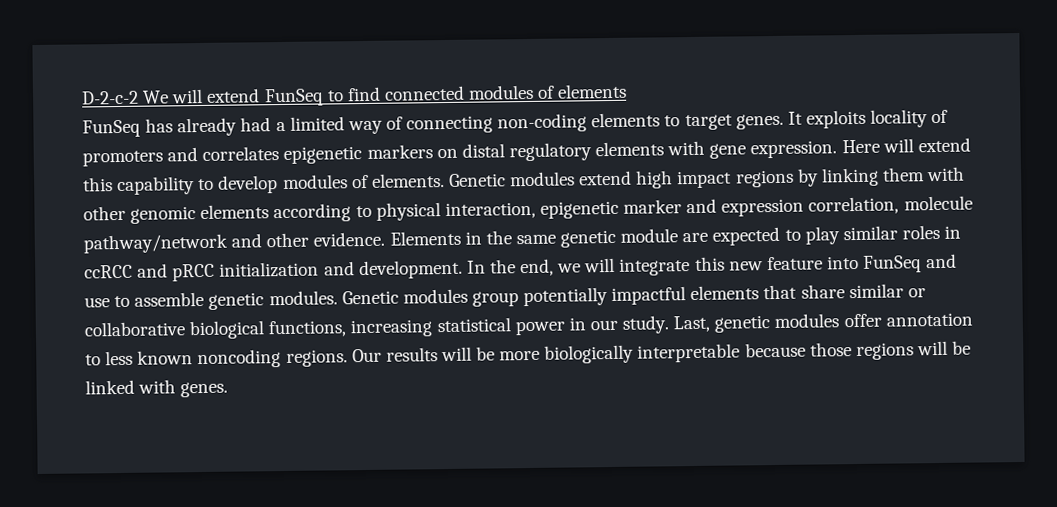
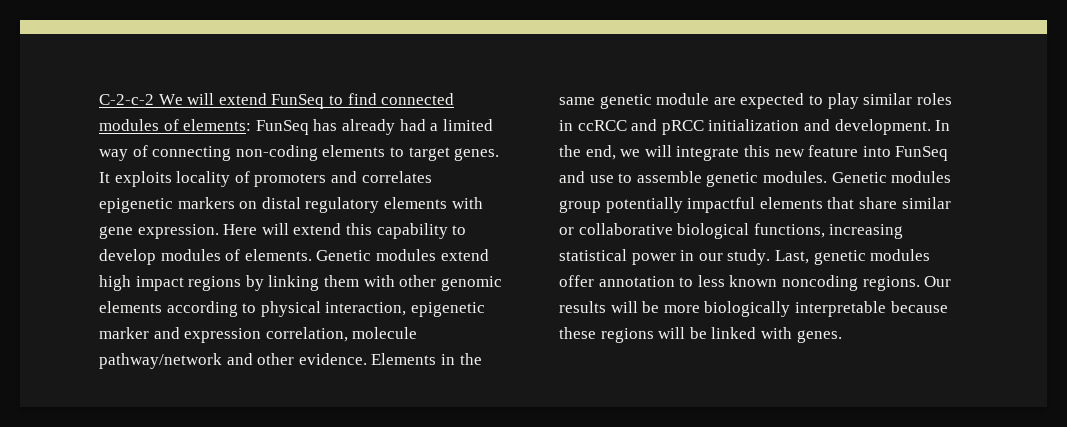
- D-2-c-2 We will extend FunSeq to find connected modules of elements
- FunSeq has already had a limited way of connecting non-coding elements to target genes.
+ C-2-c-2 We will extend FunSeq to find connected modules of elements: FunSeq has already had a limited way of connecting non-coding elements to target genes.
- Our results will be more biologically interpretable because those regions will be linked with genes.
+ Our results will be more biologically interpretable because these regions will be linked with genes.

